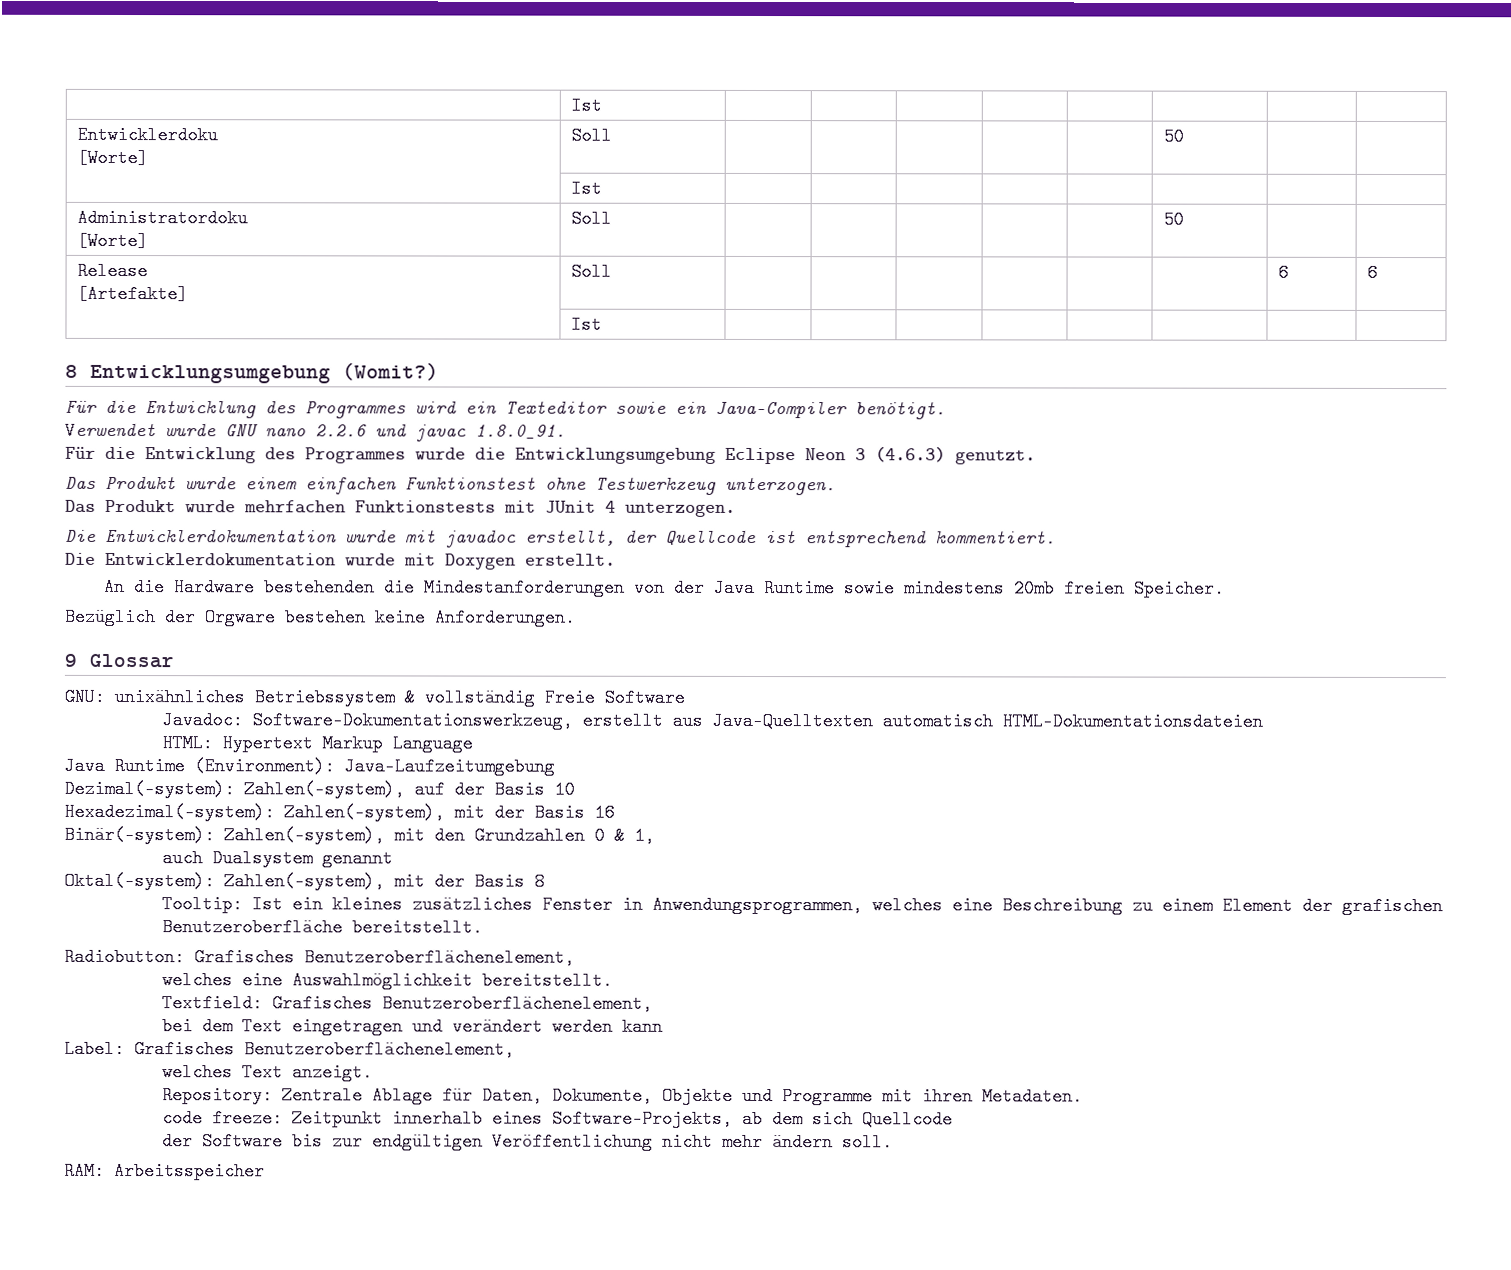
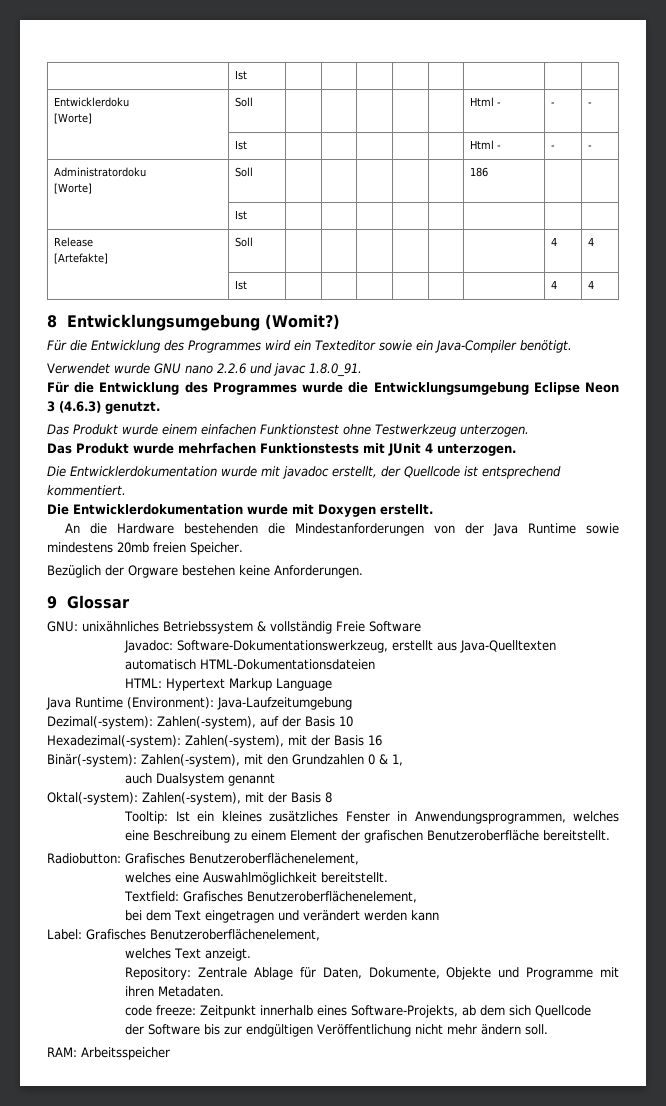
  Entwicklerdoku
- [Worte] | Soll | | | | | | 50 | |
- | Ist | | | | | | | |
+ [Worte] | Soll | | | | | | Html - | - | -
+ | Ist | | | | | | Html - | - | -
  Administratordoku
- [Worte] | Soll | | | | | | 50 | |
+ [Worte] | Soll | | | | | | 186 | |
+ | Ist | | | | | | | |
  Release
- [Artefakte] | Soll | | | | | | | 6 | 6
- | Ist | | | | | | | |
+ [Artefakte] | Soll | | | | | | | 4 | 4
+ | Ist | | | | | | | 4 | 4

